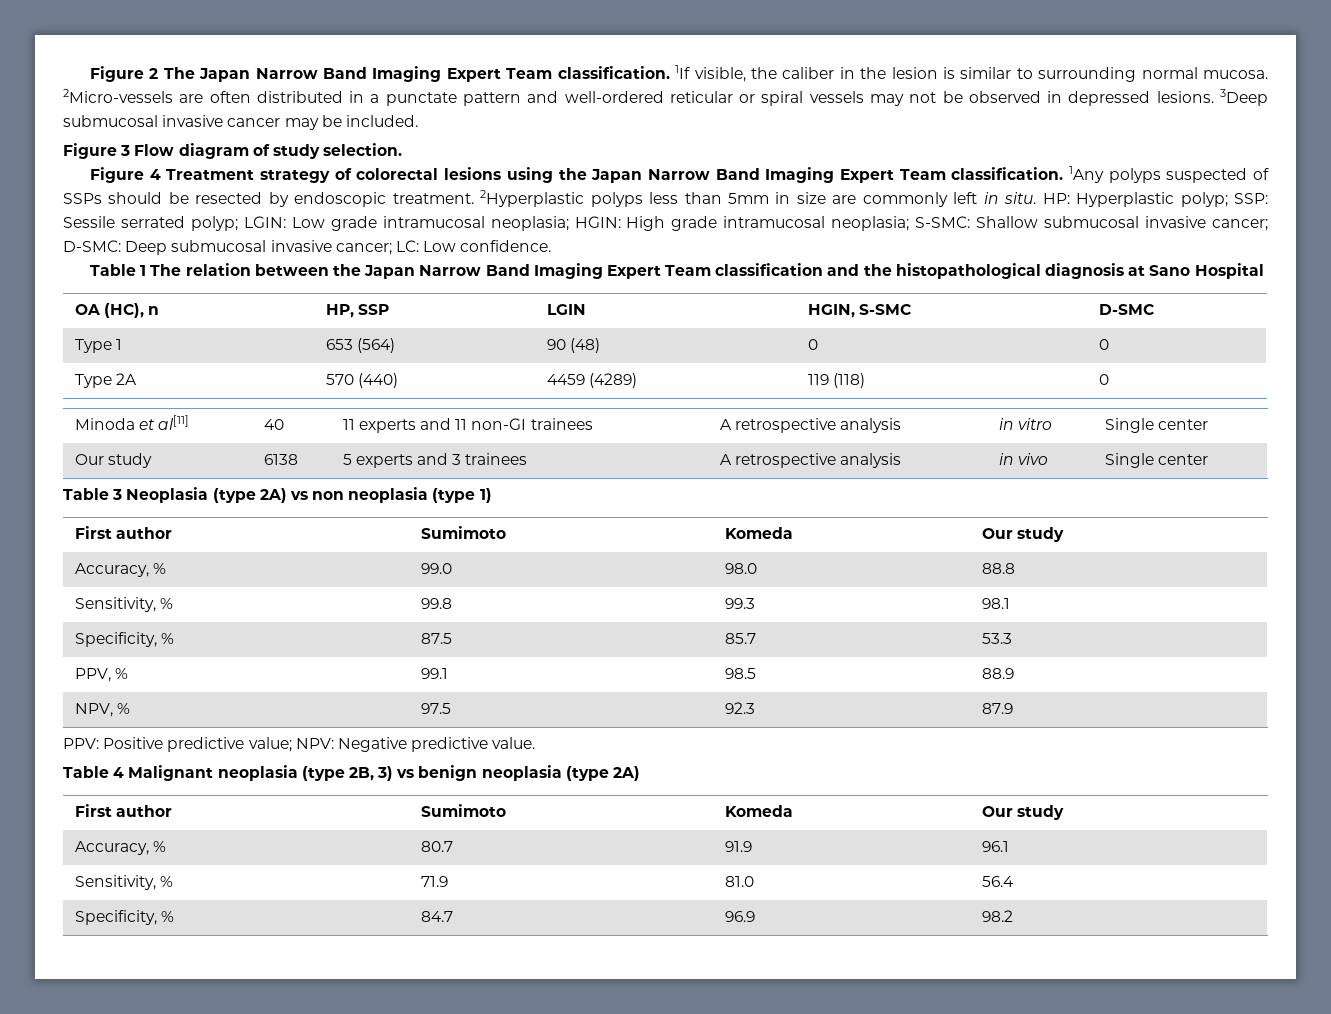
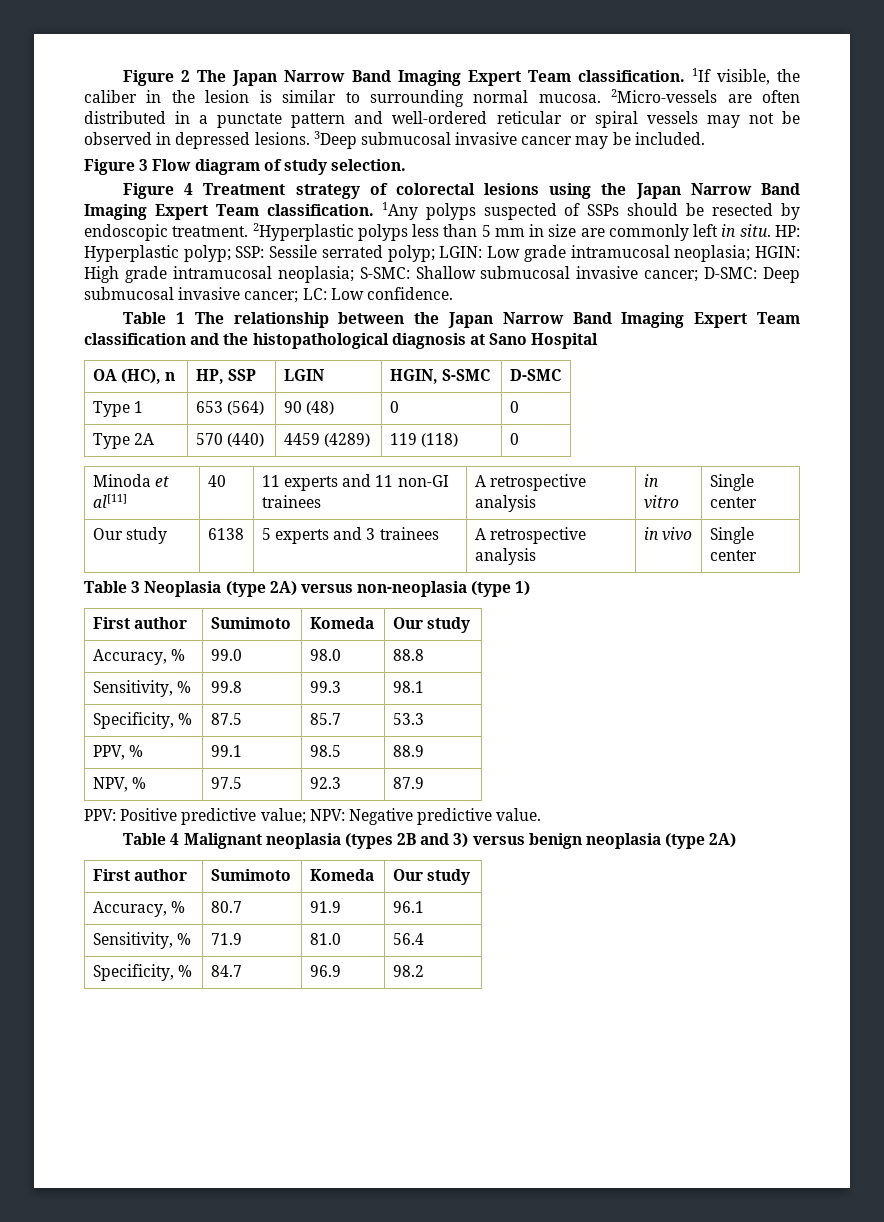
- 2Hyperplastic polyps less than 5mm in size are commonly left in situ.
+ 2Hyperplastic polyps less than 5 mm in size are commonly left in situ.
- Table 1 The relation between the Japan Narrow Band Imaging Expert Team classification and the histopathological diagnosis at Sano Hospital
+ Table 1 The relationship between the Japan Narrow Band Imaging Expert Team classification and the histopathological diagnosis at Sano Hospital
- Table 3 Neoplasia (type 2A) vs non neoplasia (type 1)
+ Table 3 Neoplasia (type 2A) versus non-neoplasia (type 1)
- Table 4 Malignant neoplasia (type 2B, 3) vs benign neoplasia (type 2A)
+ Table 4 Malignant neoplasia (types 2B and 3) versus benign neoplasia (type 2A)

